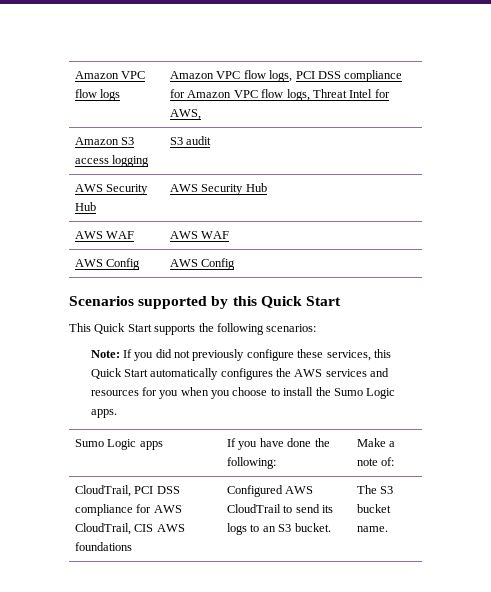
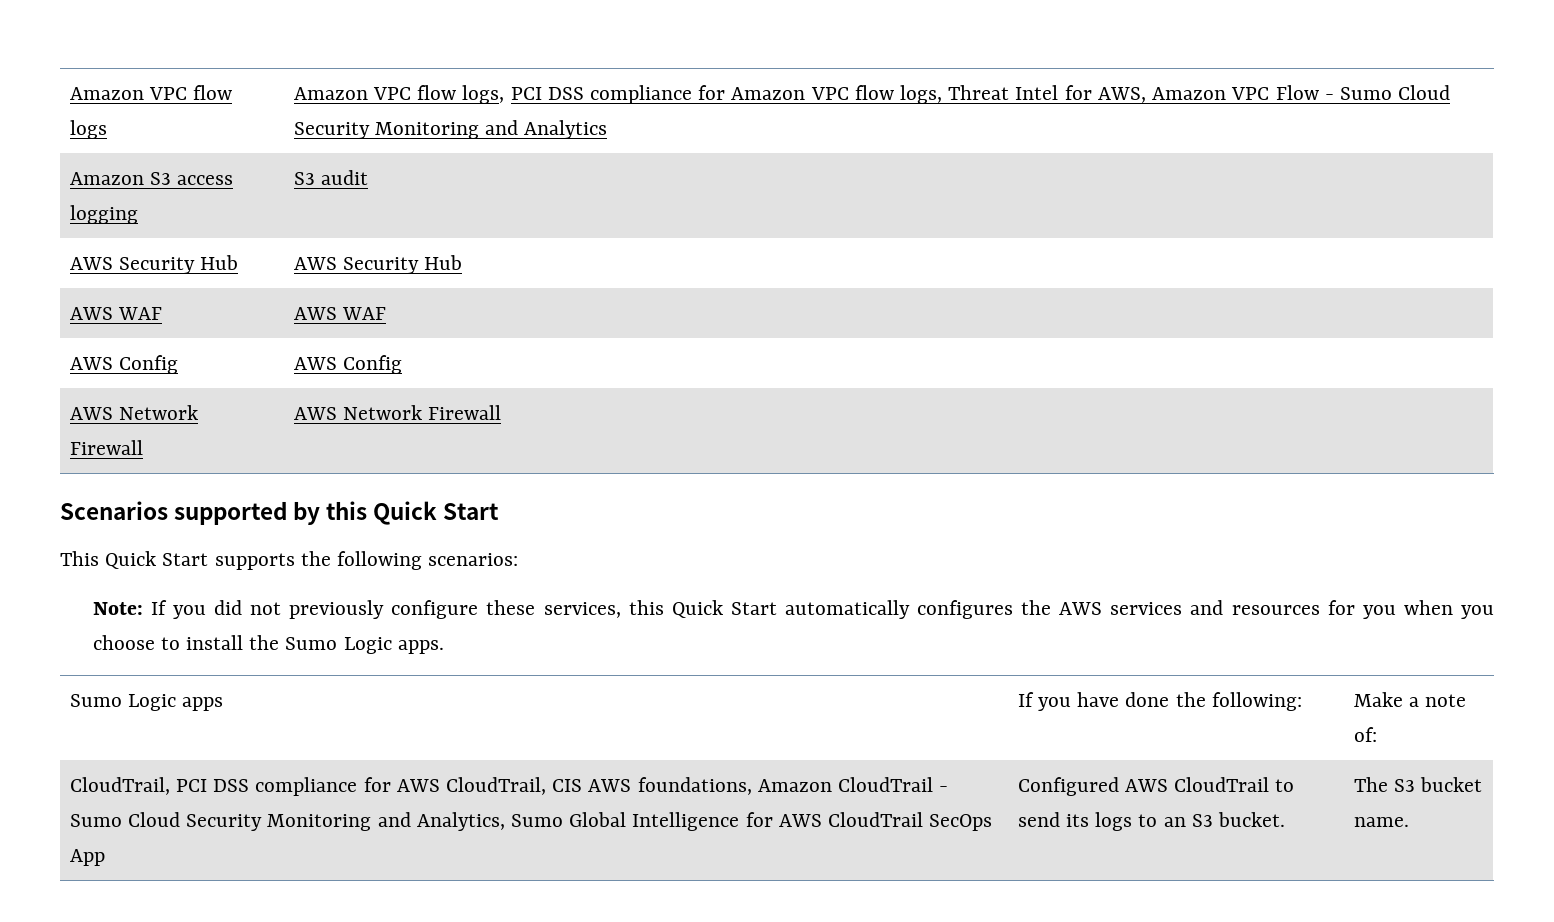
- Amazon VPC flow logs | Amazon VPC flow logs, PCI DSS compliance for Amazon VPC flow logs, Threat Intel for AWS,
+ Amazon VPC flow logs | Amazon VPC flow logs, PCI DSS compliance for Amazon VPC flow logs, Threat Intel for AWS, Amazon VPC Flow - Sumo Cloud Security Monitoring and Analytics
+ AWS Network Firewall | AWS Network Firewall
- CloudTrail, PCI DSS compliance for AWS CloudTrail, CIS AWS foundations
+ CloudTrail, PCI DSS compliance for AWS CloudTrail, CIS AWS foundations, Amazon CloudTrail - Sumo Cloud Security Monitoring and Analytics, Sumo Global Intelligence for AWS CloudTrail SecOps App

